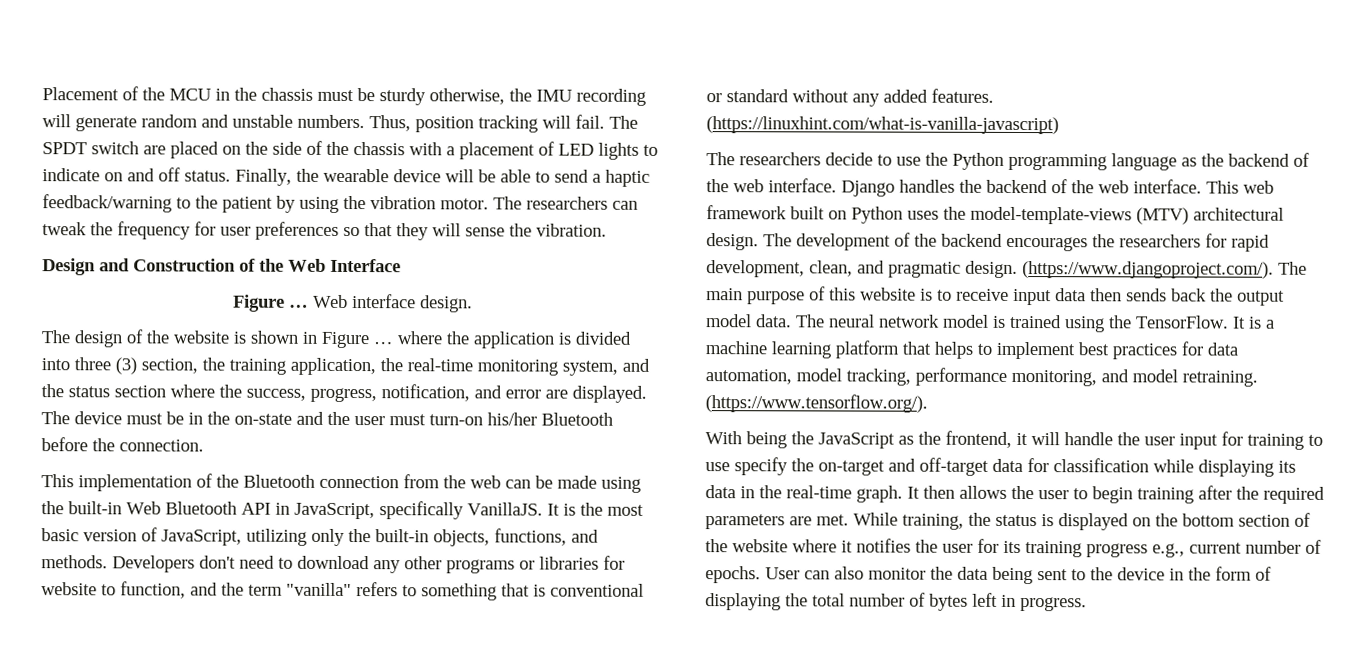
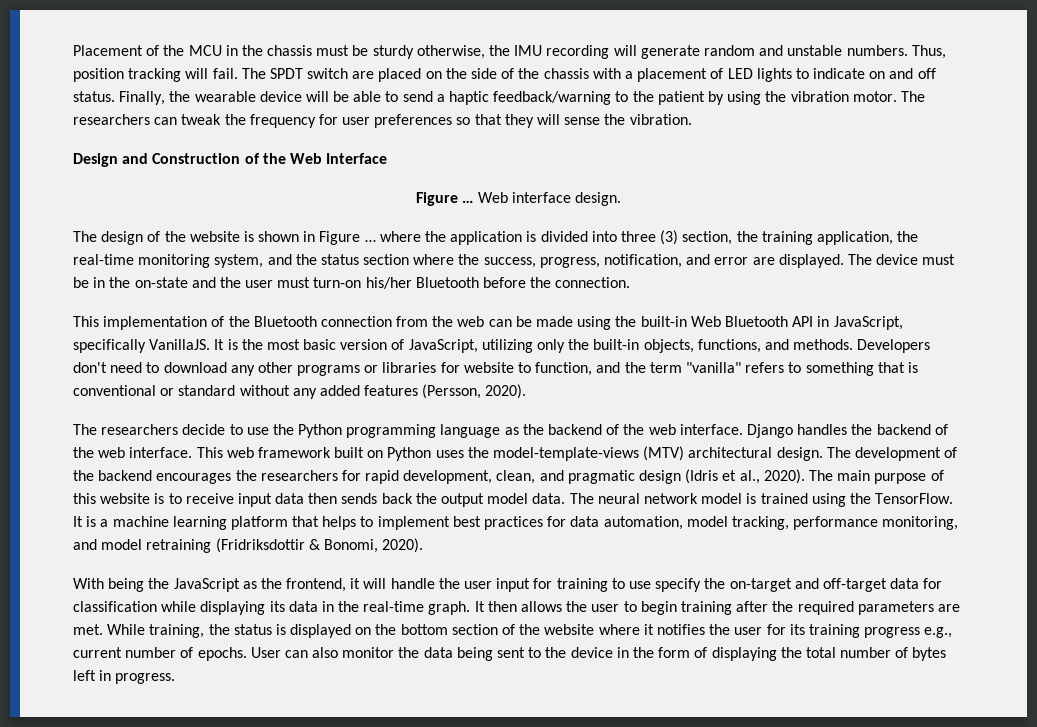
- Developers don't need to download any other programs or libraries for website to function, and the term "vanilla" refers to something that is conventional or standard without any added features. (https://linuxhint.com/what-is-vanilla-javascript)
+ Developers don't need to download any other programs or libraries for website to function, and the term "vanilla" refers to something that is conventional or standard without any added features (Persson, 2020).
- The development of the backend encourages the researchers for rapid development, clean, and pragmatic design. (https://www.djangoproject.com/). The main purpose of this website is to receive input data then sends back the output model data.
+ The development of the backend encourages the researchers for rapid development, clean, and pragmatic design (Idris et al., 2020). The main purpose of this website is to receive input data then sends back the output model data.
- It is a machine learning platform that helps to implement best practices for data automation, model tracking, performance monitoring, and model retraining. (https://www.tensorflow.org/).
+ It is a machine learning platform that helps to implement best practices for data automation, model tracking, performance monitoring, and model retraining (Fridriksdottir & Bonomi, 2020).

